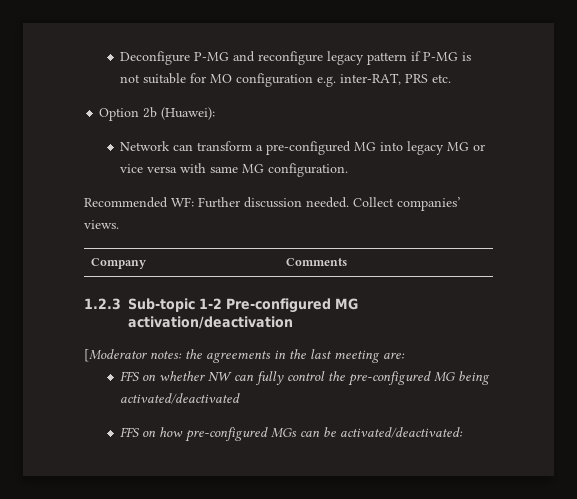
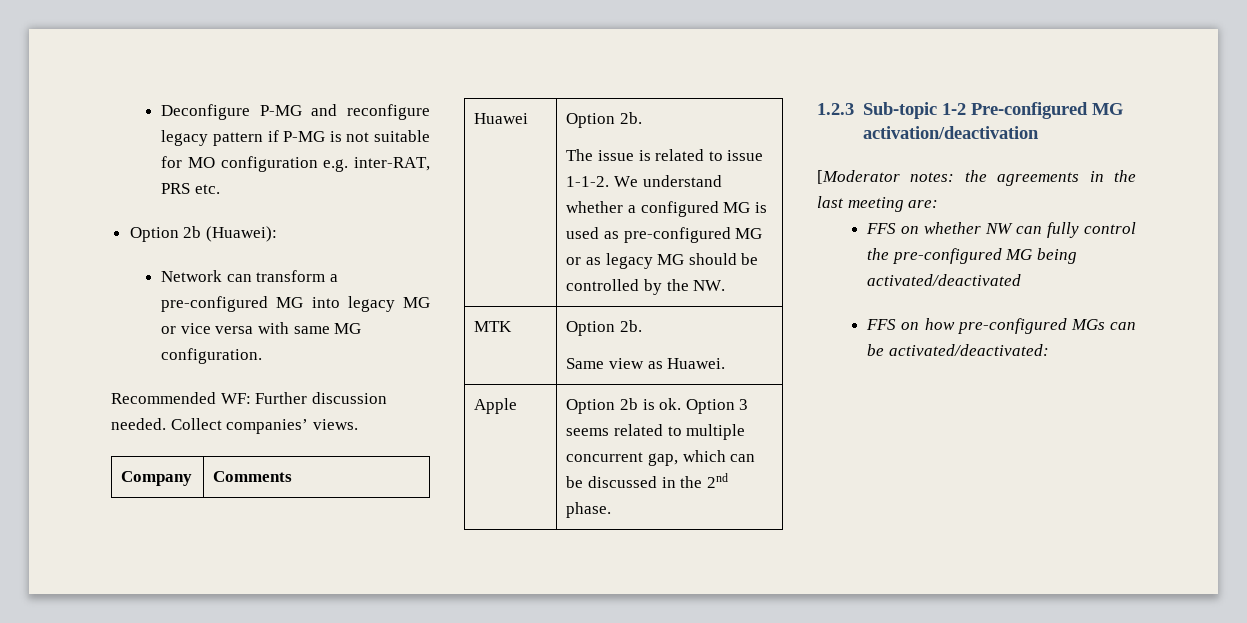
+ Huawei | Option 2b.
+ The issue is related to issue 1-1-2. We understand whether a configured MG is used as pre-configured MG or as legacy MG should be controlled by the NW.
+ MTK | Option 2b.
+ Same view as Huawei.
+ Apple | Option 2b is ok. Option 3 seems related to multiple concurrent gap, which can be discussed in the 2nd phase.

